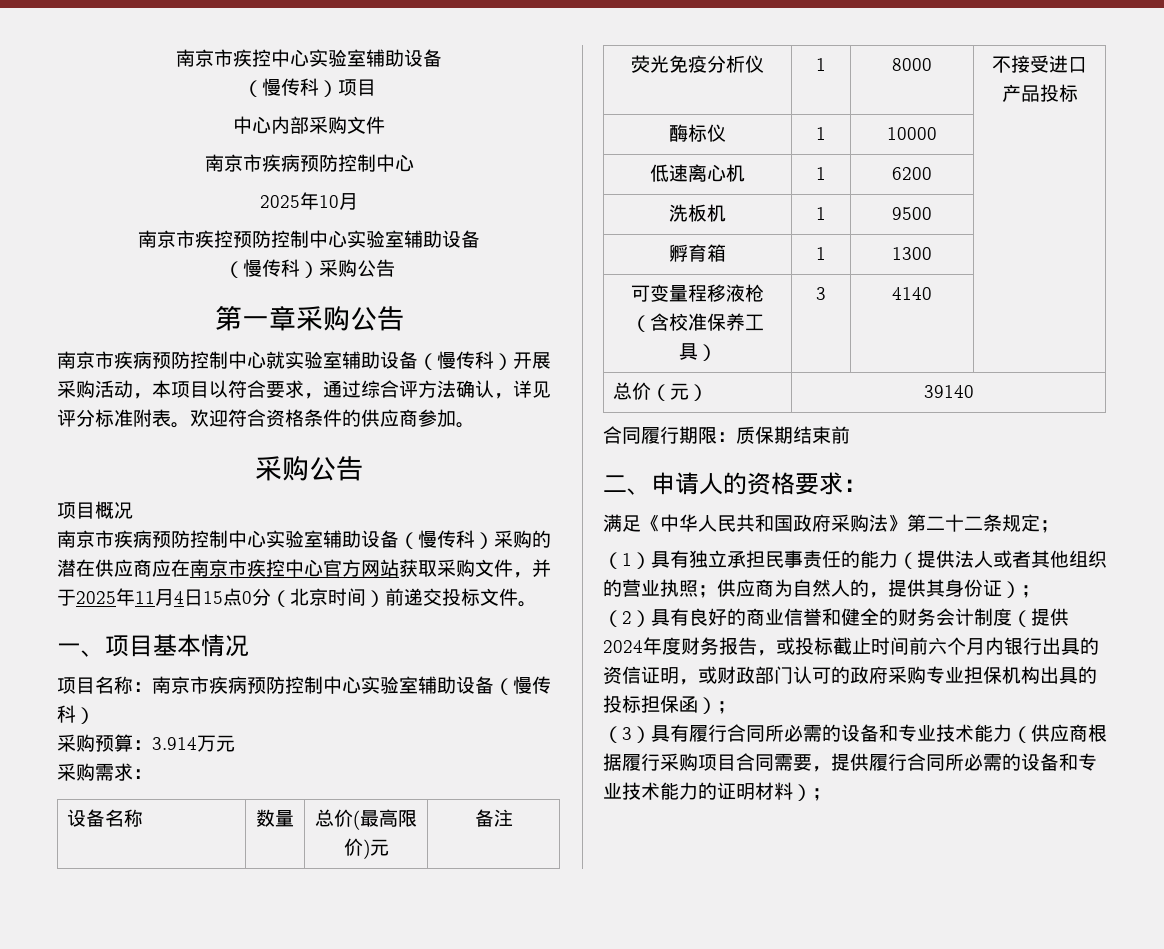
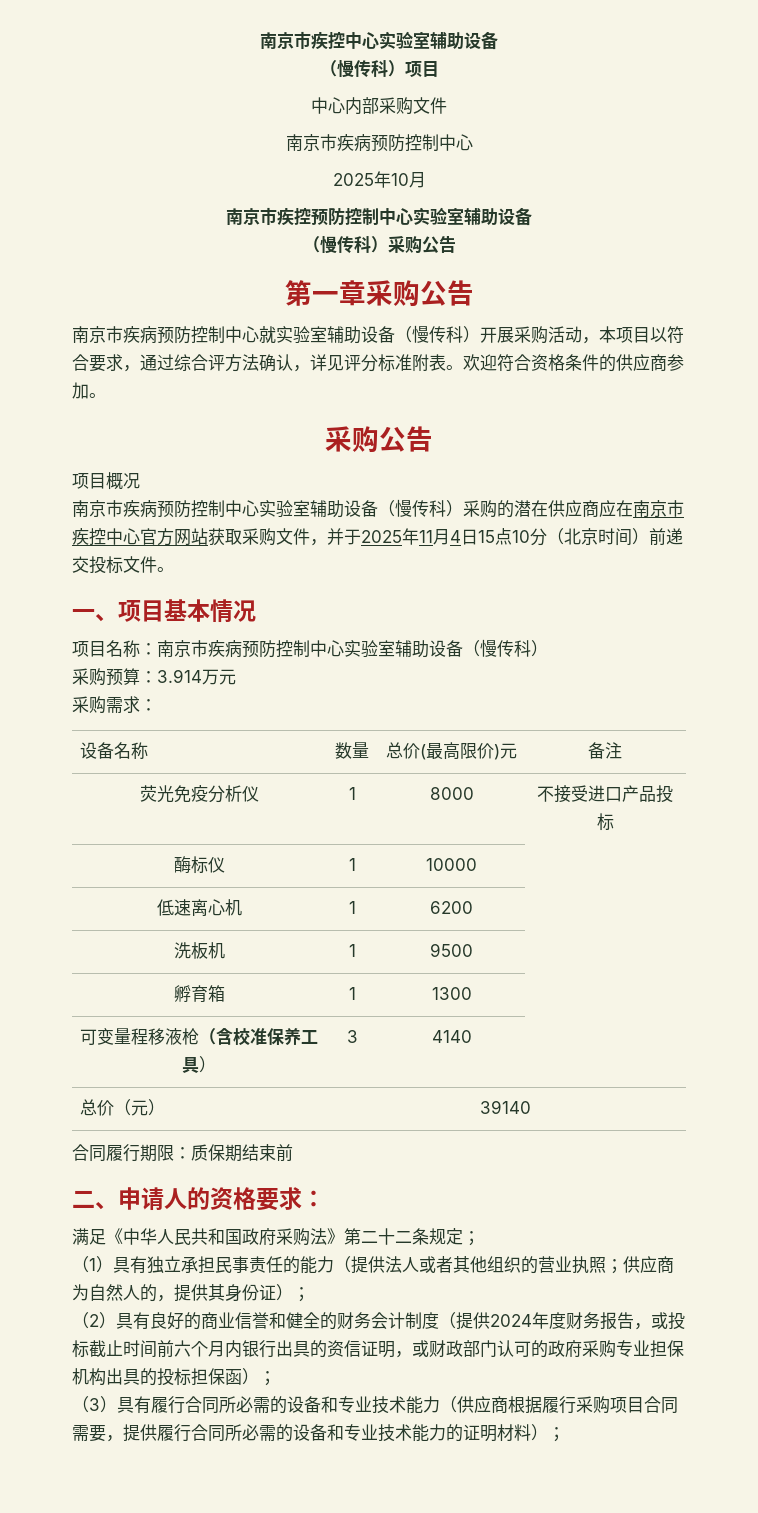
- 南京市疾病预防控制中心实验室辅助设备（慢传科）采购的潜在供应商应在南京市疾控中心官方网站获取采购文件，并于2025年11月4日15点0分（北京时间）前递交投标文件。
+ 南京市疾病预防控制中心实验室辅助设备（慢传科）采购的潜在供应商应在南京市疾控中心官方网站获取采购文件，并于2025年11月4日15点10分（北京时间）前递交投标文件。

